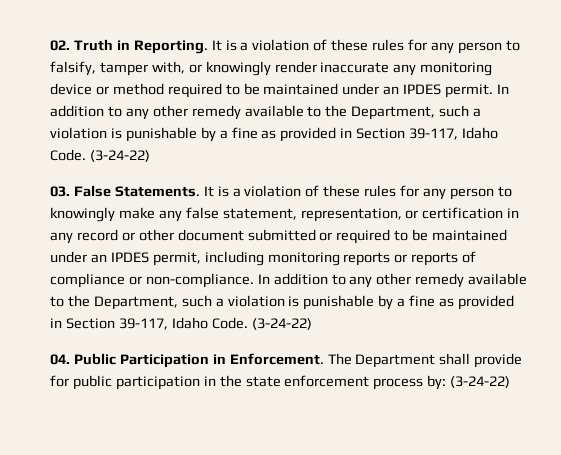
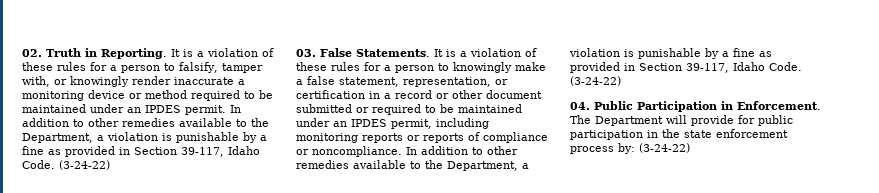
- It is a violation of these rules for any person to falsify, tamper with, or knowingly render inaccurate any monitoring device or method required to be maintained under an IPDES permit. In addition to any other remedy available to the Department, such a violation is punishable by a fine as provided in Section 39-117, Idaho Code.
+ It is a violation of these rules for a person to falsify, tamper with, or knowingly render inaccurate a monitoring device or method required to be maintained under an IPDES permit. In addition to other remedies available to the Department, a violation is punishable by a fine as provided in Section 39-117, Idaho Code.
- It is a violation of these rules for any person to knowingly make any false statement, representation, or certification in any record or other document submitted or required to be maintained under an IPDES permit, including monitoring reports or reports of compliance or non-compliance. In addition to any other remedy available to the Department, such a violation is punishable by a fine as provided in Section 39-117, Idaho Code.
+ It is a violation of these rules for a person to knowingly make a false statement, representation, or certification in a record or other document submitted or required to be maintained under an IPDES permit, including monitoring reports or reports of compliance or noncompliance. In addition to other remedies available to the Department, a violation is punishable by a fine as provided in Section 39-117, Idaho Code.
- The Department shall provide for public participation in the state enforcement process by: (3-24-22)
+ The Department will provide for public participation in the state enforcement process by: (3-24-22)

